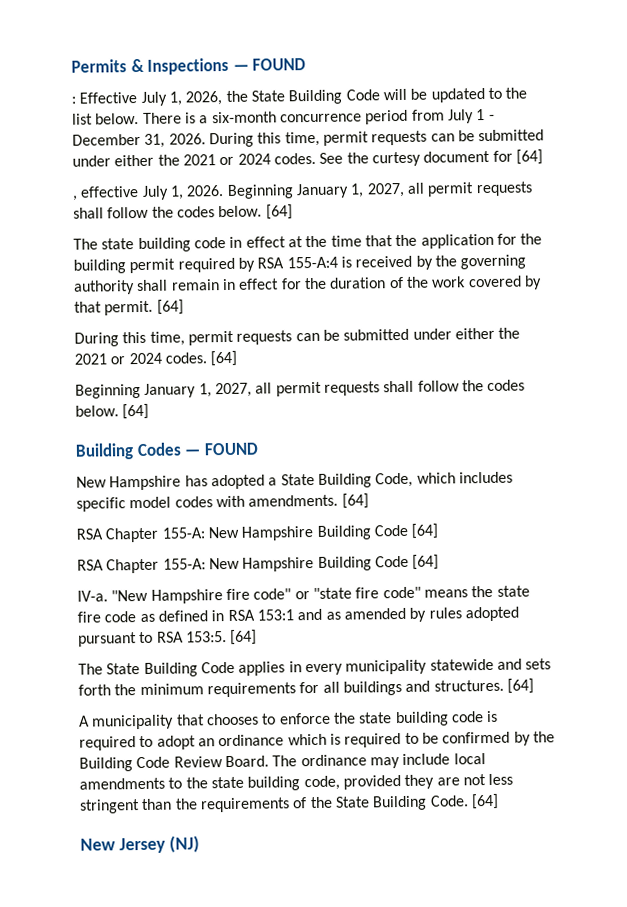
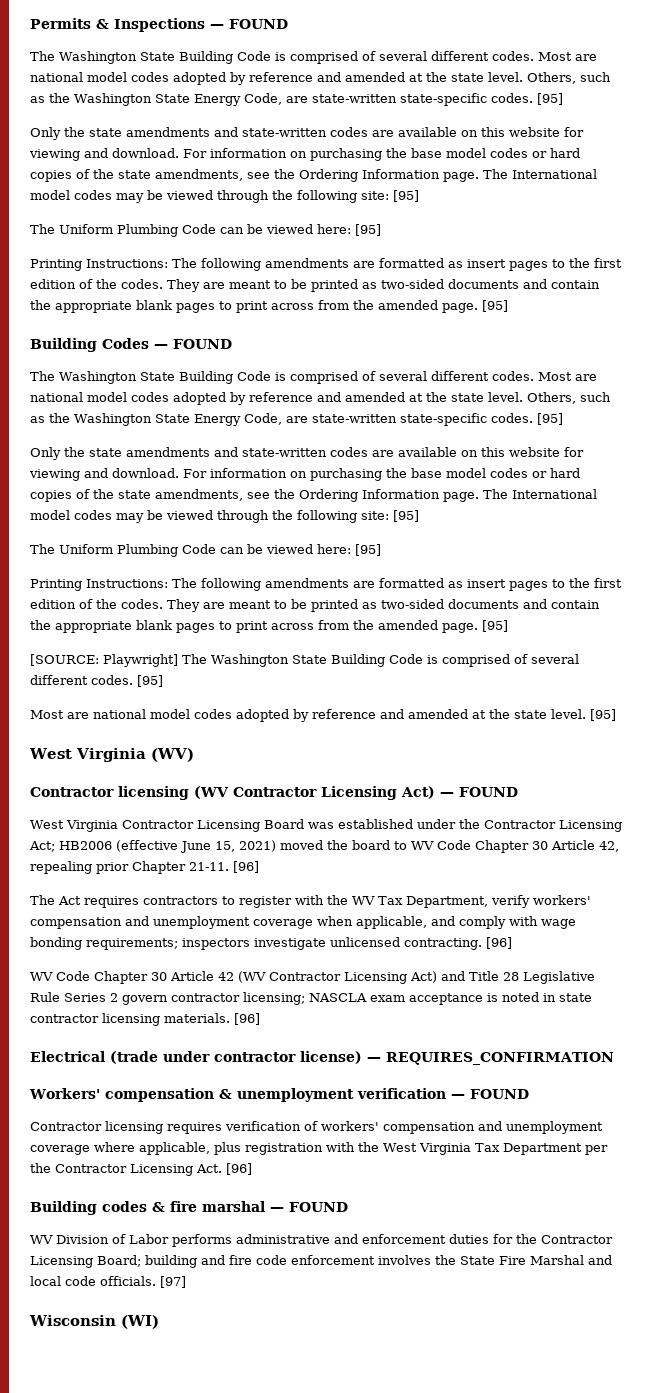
  Permits & Inspections — FOUND
- : Effective July 1, 2026, the State Building Code will be updated to the list below. There is a six-month concurrence period from July 1 - December 31, 2026. During this time, permit requests can be submitted under either the 2021 or 2024 codes. See the curtesy document for [64]
- , effective July 1, 2026. Beginning January 1, 2027, all permit requests shall follow the codes below. [64]
- The state building code in effect at the time that the application for the building permit required by RSA 155-A:4 is received by the governing authority shall remain in effect for the duration of the work covered by that permit. [64]
- During this time, permit requests can be submitted under either the 2021 or 2024 codes. [64]
- Beginning January 1, 2027, all permit requests shall follow the codes below. [64]
+ The Washington State Building Code is comprised of several different codes. Most are national model codes adopted by reference and amended at the state level. Others, such as the Washington State Energy Code, are state-written state-specific codes. [95]
+ Only the state amendments and state-written codes are available on this website for viewing and download. For information on purchasing the base model codes or hard copies of the state amendments, see the Ordering Information page. The International model codes may be viewed through the following site: [95]
+ The Uniform Plumbing Code can be viewed here: [95]
+ Printing Instructions: The following amendments are formatted as insert pages to the first edition of the codes. They are meant to be printed as two-sided documents and contain the appropriate blank pages to print across from the amended page. [95]
  Building Codes — FOUND
- New Hampshire has adopted a State Building Code, which includes specific model codes with amendments. [64]
- RSA Chapter 155-A: New Hampshire Building Code [64]
- RSA Chapter 155-A: New Hampshire Building Code [64]
- IV-a. "New Hampshire fire code" or "state fire code" means the state fire code as defined in RSA 153:1 and as amended by rules adopted pursuant to RSA 153:5. [64]
- The State Building Code applies in every municipality statewide and sets forth the minimum requirements for all buildings and structures. [64]
- A municipality that chooses to enforce the state building code is required to adopt an ordinance which is required to be confirmed by the Building Code Review Board. The ordinance may include local amendments to the state building code, provided they are not less stringent than the requirements of the State Building Code. [64]
- New Jersey (NJ)
+ The Washington State Building Code is comprised of several different codes. Most are national model codes adopted by reference and amended at the state level. Others, such as the Washington State Energy Code, are state-written state-specific codes. [95]
+ Only the state amendments and state-written codes are available on this website for viewing and download. For information on purchasing the base model codes or hard copies of the state amendments, see the Ordering Information page. The International model codes may be viewed through the following site: [95]
+ The Uniform Plumbing Code can be viewed here: [95]
+ Printing Instructions: The following amendments are formatted as insert pages to the first edition of the codes. They are meant to be printed as two-sided documents and contain the appropriate blank pages to print across from the amended page. [95]
+ [SOURCE: Playwright] The Washington State Building Code is comprised of several different codes. [95]
+ Most are national model codes adopted by reference and amended at the state level. [95]
+ West Virginia (WV)
+ Contractor licensing (WV Contractor Licensing Act) — FOUND
+ West Virginia Contractor Licensing Board was established under the Contractor Licensing Act; HB2006 (effective June 15, 2021) moved the board to WV Code Chapter 30 Article 42, repealing prior Chapter 21-11. [96]
+ The Act requires contractors to register with the WV Tax Department, verify workers' compensation and unemployment coverage when applicable, and comply with wage bonding requirements; inspectors investigate unlicensed contracting. [96]
+ WV Code Chapter 30 Article 42 (WV Contractor Licensing Act) and Title 28 Legislative Rule Series 2 govern contractor licensing; NASCLA exam acceptance is noted in state contractor licensing materials. [96]
+ Electrical (trade under contractor license) — REQUIRES_CONFIRMATION
+ Workers' compensation & unemployment verification — FOUND
+ Contractor licensing requires verification of workers' compensation and unemployment coverage where applicable, plus registration with the West Virginia Tax Department per the Contractor Licensing Act. [96]
+ Building codes & fire marshal — FOUND
+ WV Division of Labor performs administrative and enforcement duties for the Contractor Licensing Board; building and fire code enforcement involves the State Fire Marshal and local code officials. [97]
+ Wisconsin (WI)

